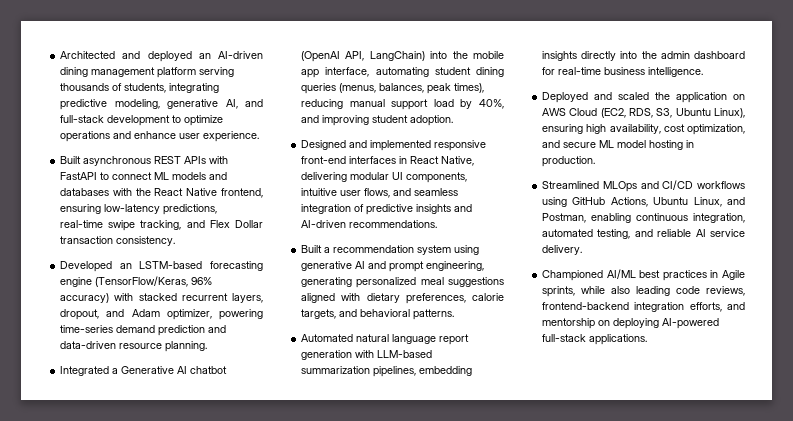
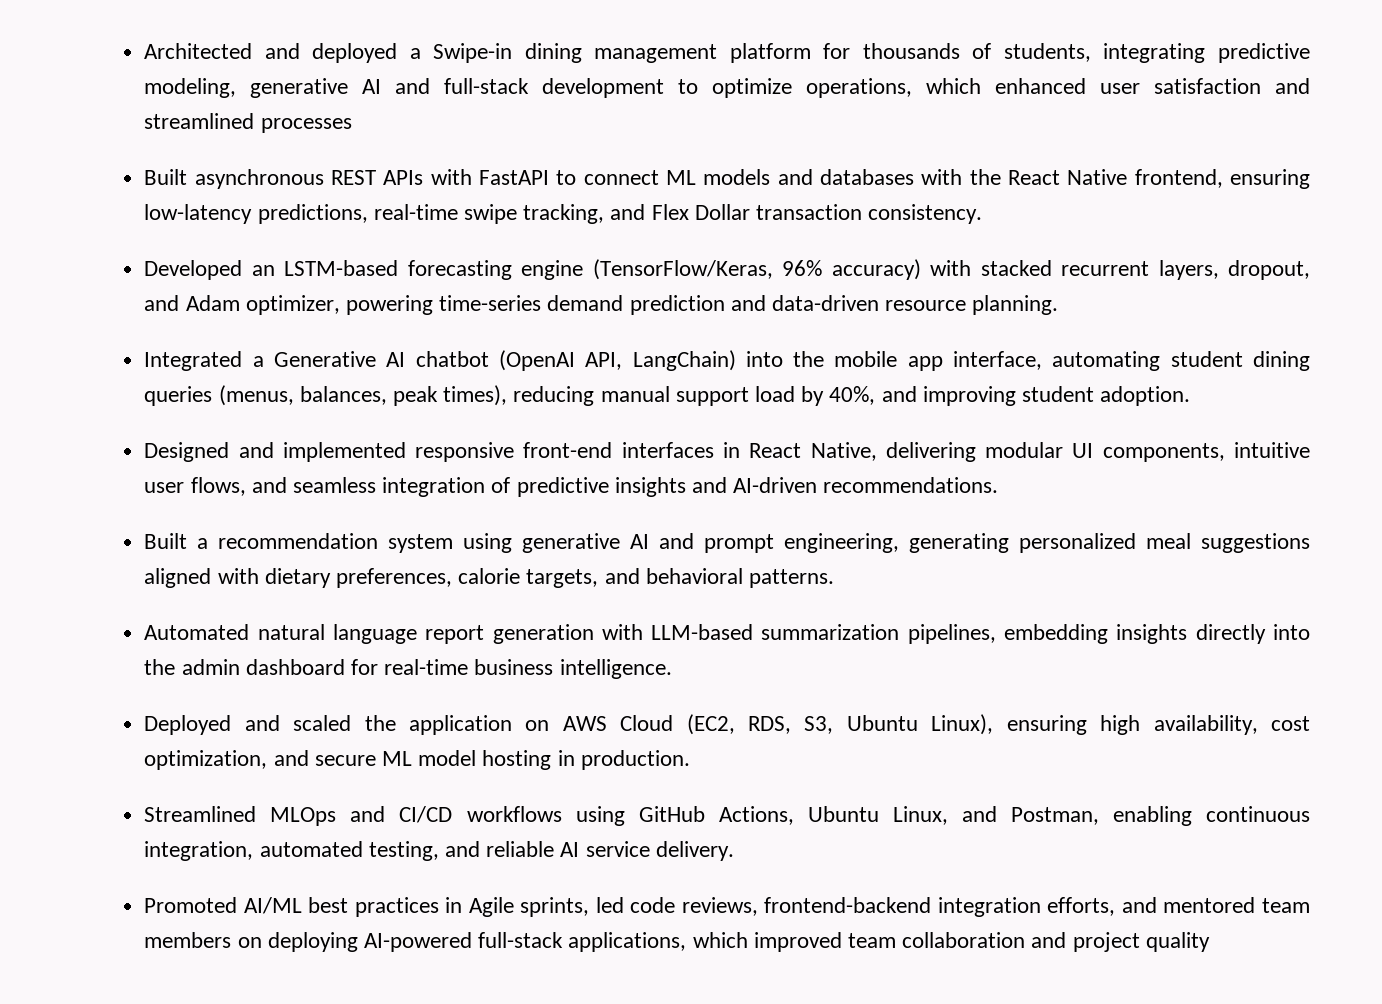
- Architected and deployed an AI-driven dining management platform serving thousands of students, integrating predictive modeling, generative AI, and full-stack development to optimize operations and enhance user experience.
+ Architected and deployed a Swipe-in dining management platform for thousands of students, integrating predictive modeling, generative AI and full-stack development to optimize operations, which enhanced user satisfaction and streamlined processes
- Championed AI/ML best practices in Agile sprints, while also leading code reviews, frontend-backend integration efforts, and mentorship on deploying AI-powered full-stack applications.
+ Promoted AI/ML best practices in Agile sprints, led code reviews, frontend-backend integration efforts, and mentored team members on deploying AI-powered full-stack applications, which improved team collaboration and project quality

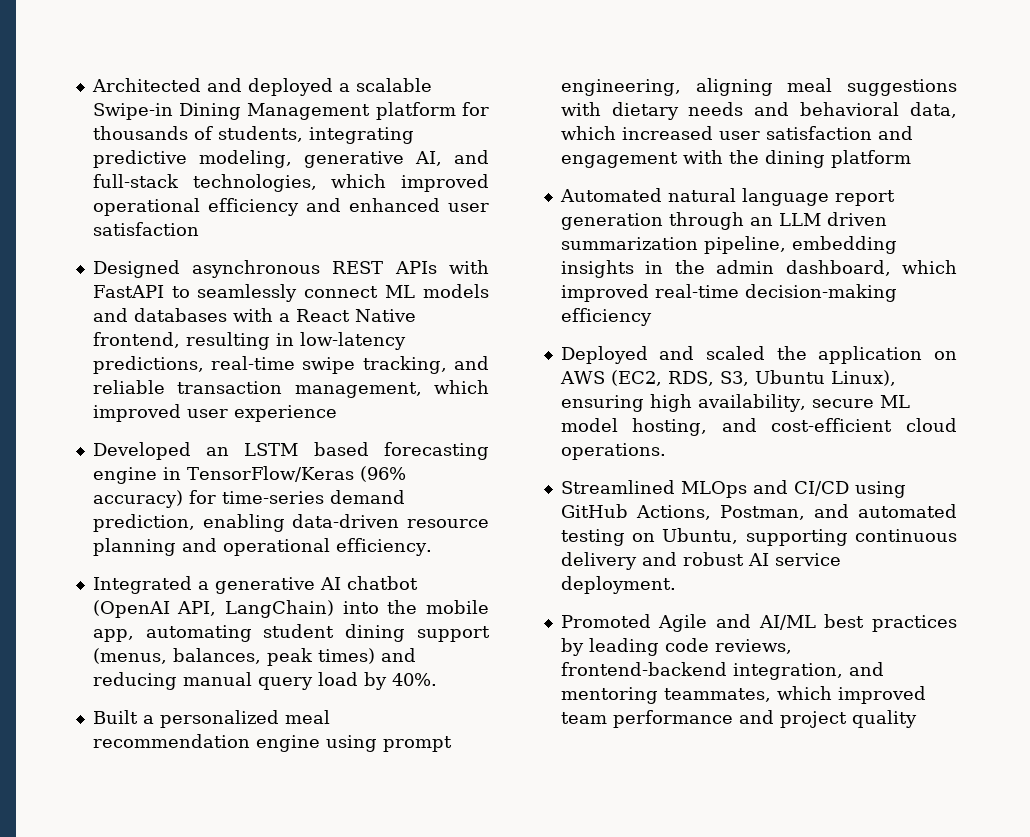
- Architected and deployed a Swipe-in dining management platform for thousands of students, integrating predictive modeling, generative AI and full-stack development to optimize operations, which enhanced user satisfaction and streamlined processes
- Built asynchronous REST APIs with FastAPI to connect ML models and databases with the React Native frontend, ensuring low-latency predictions, real-time swipe tracking, and Flex Dollar transaction consistency.
- Developed an LSTM-based forecasting engine (TensorFlow/Keras, 96% accuracy) with stacked recurrent layers, dropout, and Adam optimizer, powering time-series demand prediction and data-driven resource planning.
+ Architected and deployed a scalable Swipe-in Dining Management platform for thousands of students, integrating predictive modeling, generative AI, and full-stack technologies, which improved operational efficiency and enhanced user satisfaction
+ Designed asynchronous REST APIs with FastAPI to seamlessly connect ML models and databases with a React Native frontend, resulting in low-latency predictions, real-time swipe tracking, and reliable transaction management, which improved user experience
+ Developed an LSTM based forecasting engine in TensorFlow/Keras (96% accuracy) for time-series demand prediction, enabling data-driven resource planning and operational efficiency.
- Integrated a Generative AI chatbot (OpenAI API, LangChain) into the mobile app interface, automating student dining queries (menus, balances, peak times), reducing manual support load by 40%, and improving student adoption.
- Designed and implemented responsive front-end interfaces in React Native, delivering modular UI components, intuitive user flows, and seamless integration of predictive insights and AI-driven recommendations.
- Built a recommendation system using generative AI and prompt engineering, generating personalized meal suggestions aligned with dietary preferences, calorie targets, and behavioral patterns.
+ Integrated a generative AI chatbot (OpenAI API, LangChain) into the mobile app, automating student dining support (menus, balances, peak times) and reducing manual query load by 40%.
+ Built a personalized meal recommendation engine using prompt engineering, aligning meal suggestions with dietary needs and behavioral data, which increased user satisfaction and engagement with the dining platform
- Automated natural language report generation with LLM-based summarization pipelines, embedding insights directly into the admin dashboard for real-time business intelligence.
+ Automated natural language report generation through an LLM driven summarization pipeline, embedding insights in the admin dashboard, which improved real-time decision-making efficiency
- Deployed and scaled the application on AWS Cloud (EC2, RDS, S3, Ubuntu Linux), ensuring high availability, cost optimization, and secure ML model hosting in production.
+ Deployed and scaled the application on AWS (EC2, RDS, S3, Ubuntu Linux), ensuring high availability, secure ML model hosting, and cost-efficient cloud operations.
- Streamlined MLOps and CI/CD workflows using GitHub Actions, Ubuntu Linux, and Postman, enabling continuous integration, automated testing, and reliable AI service delivery.
+ Streamlined MLOps and CI/CD using GitHub Actions, Postman, and automated testing on Ubuntu, supporting continuous delivery and robust AI service deployment.
- Promoted AI/ML best practices in Agile sprints, led code reviews, frontend-backend integration efforts, and mentored team members on deploying AI-powered full-stack applications, which improved team collaboration and project quality
+ Promoted Agile and AI/ML best practices by leading code reviews, frontend-backend integration, and mentoring teammates, which improved team performance and project quality

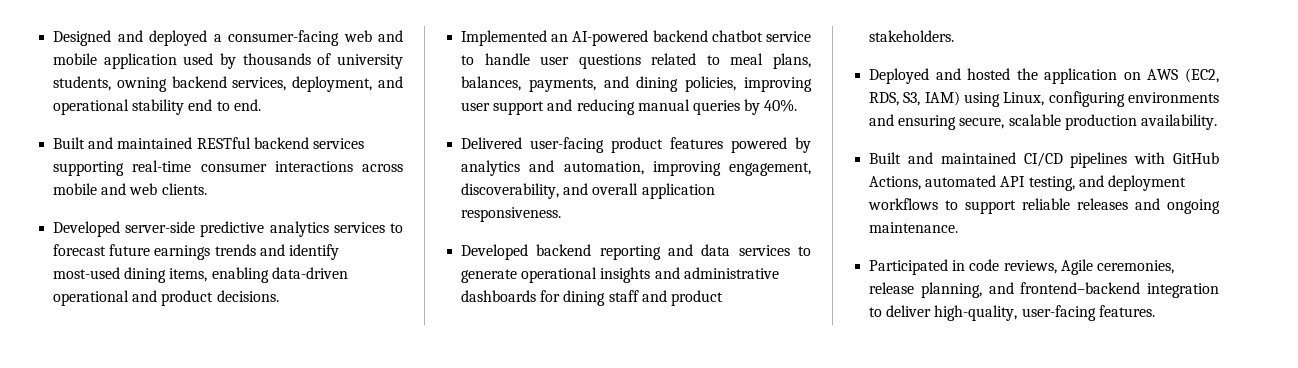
- Architected and deployed a scalable Swipe-in Dining Management platform for thousands of students, integrating predictive modeling, generative AI, and full-stack technologies, which improved operational efficiency and enhanced user satisfaction
- Designed asynchronous REST APIs with FastAPI to seamlessly connect ML models and databases with a React Native frontend, resulting in low-latency predictions, real-time swipe tracking, and reliable transaction management, which improved user experience
- Developed an LSTM based forecasting engine in TensorFlow/Keras (96% accuracy) for time-series demand prediction, enabling data-driven resource planning and operational efficiency.
- Integrated a generative AI chatbot (OpenAI API, LangChain) into the mobile app, automating student dining support (menus, balances, peak times) and reducing manual query load by 40%.
+ Designed and deployed a consumer-facing web and mobile application used by thousands of university students, owning backend services, deployment, and operational stability end to end.
+ Built and maintained RESTful backend services supporting real-time consumer interactions across mobile and web clients.
+ Developed server-side predictive analytics services to forecast future earnings trends and identify most-used dining items, enabling data-driven operational and product decisions.
+ Implemented an AI-powered backend chatbot service to handle user questions related to meal plans, balances, payments, and dining policies, improving user support and reducing manual queries by 40%.
- Built a personalized meal recommendation engine using prompt engineering, aligning meal suggestions with dietary needs and behavioral data, which increased user satisfaction and engagement with the dining platform
- Automated natural language report generation through an LLM driven summarization pipeline, embedding insights in the admin dashboard, which improved real-time decision-making efficiency
+ Delivered user-facing product features powered by analytics and automation, improving engagement, discoverability, and overall application responsiveness.
+ Developed backend reporting and data services to generate operational insights and administrative dashboards for dining staff and product stakeholders.
- Deployed and scaled the application on AWS (EC2, RDS, S3, Ubuntu Linux), ensuring high availability, secure ML model hosting, and cost-efficient cloud operations.
- Streamlined MLOps and CI/CD using GitHub Actions, Postman, and automated testing on Ubuntu, supporting continuous delivery and robust AI service deployment.
- Promoted Agile and AI/ML best practices by leading code reviews, frontend-backend integration, and mentoring teammates, which improved team performance and project quality
+ Deployed and hosted the application on AWS (EC2, RDS, S3, IAM) using Linux, configuring environments and ensuring secure, scalable production availability.
+ Built and maintained CI/CD pipelines with GitHub Actions, automated API testing, and deployment workflows to support reliable releases and ongoing maintenance.
+ Participated in code reviews, Agile ceremonies, release planning, and frontend–backend integration to deliver high-quality, user-facing features.

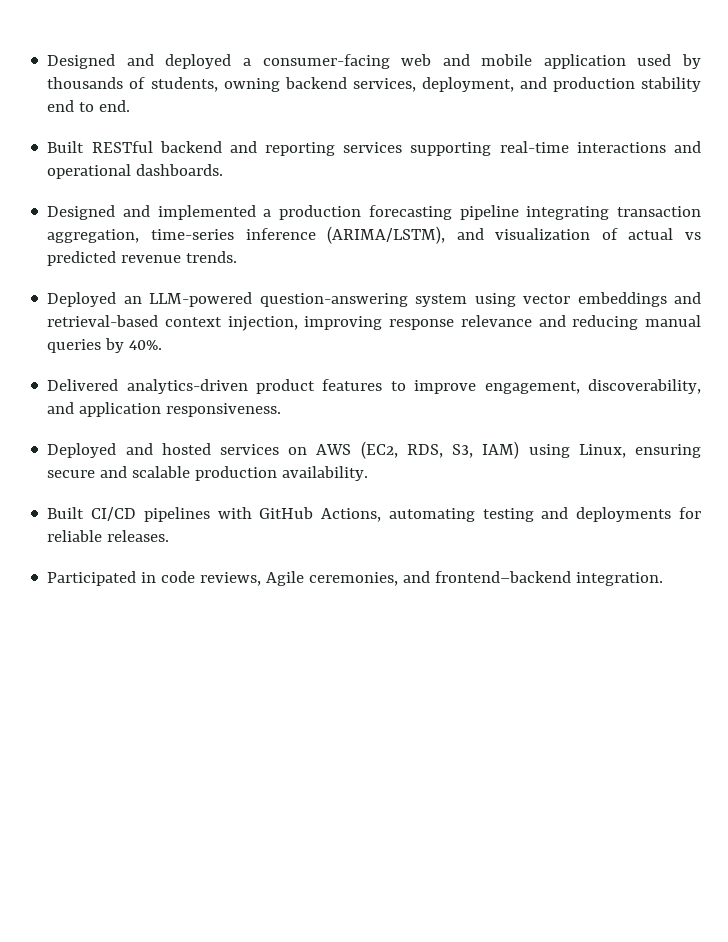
- Designed and deployed a consumer-facing web and mobile application used by thousands of university students, owning backend services, deployment, and operational stability end to end.
+ Designed and deployed a consumer-facing web and mobile application used by thousands of students, owning backend services, deployment, and production stability end to end.
- Built and maintained RESTful backend services supporting real-time consumer interactions across mobile and web clients.
- Developed server-side predictive analytics services to forecast future earnings trends and identify most-used dining items, enabling data-driven operational and product decisions.
- Implemented an AI-powered backend chatbot service to handle user questions related to meal plans, balances, payments, and dining policies, improving user support and reducing manual queries by 40%.
+ Built RESTful backend and reporting services supporting real-time interactions and operational dashboards.
+ Designed and implemented a production forecasting pipeline integrating transaction aggregation, time-series inference (ARIMA/LSTM), and visualization of actual vs predicted revenue trends.
+ Deployed an LLM-powered question-answering system using vector embeddings and retrieval-based context injection, improving response relevance and reducing manual queries by 40%.
- Delivered user-facing product features powered by analytics and automation, improving engagement, discoverability, and overall application responsiveness.
+ Delivered analytics-driven product features to improve engagement, discoverability, and application responsiveness.
- Developed backend reporting and data services to generate operational insights and administrative dashboards for dining staff and product stakeholders.
- Deployed and hosted the application on AWS (EC2, RDS, S3, IAM) using Linux, configuring environments and ensuring secure, scalable production availability.
+ Deployed and hosted services on AWS (EC2, RDS, S3, IAM) using Linux, ensuring secure and scalable production availability.
- Built and maintained CI/CD pipelines with GitHub Actions, automated API testing, and deployment workflows to support reliable releases and ongoing maintenance.
+ Built CI/CD pipelines with GitHub Actions, automating testing and deployments for reliable releases.
- Participated in code reviews, Agile ceremonies, release planning, and frontend–backend integration to deliver high-quality, user-facing features.
+ Participated in code reviews, Agile ceremonies, and frontend–backend integration.

